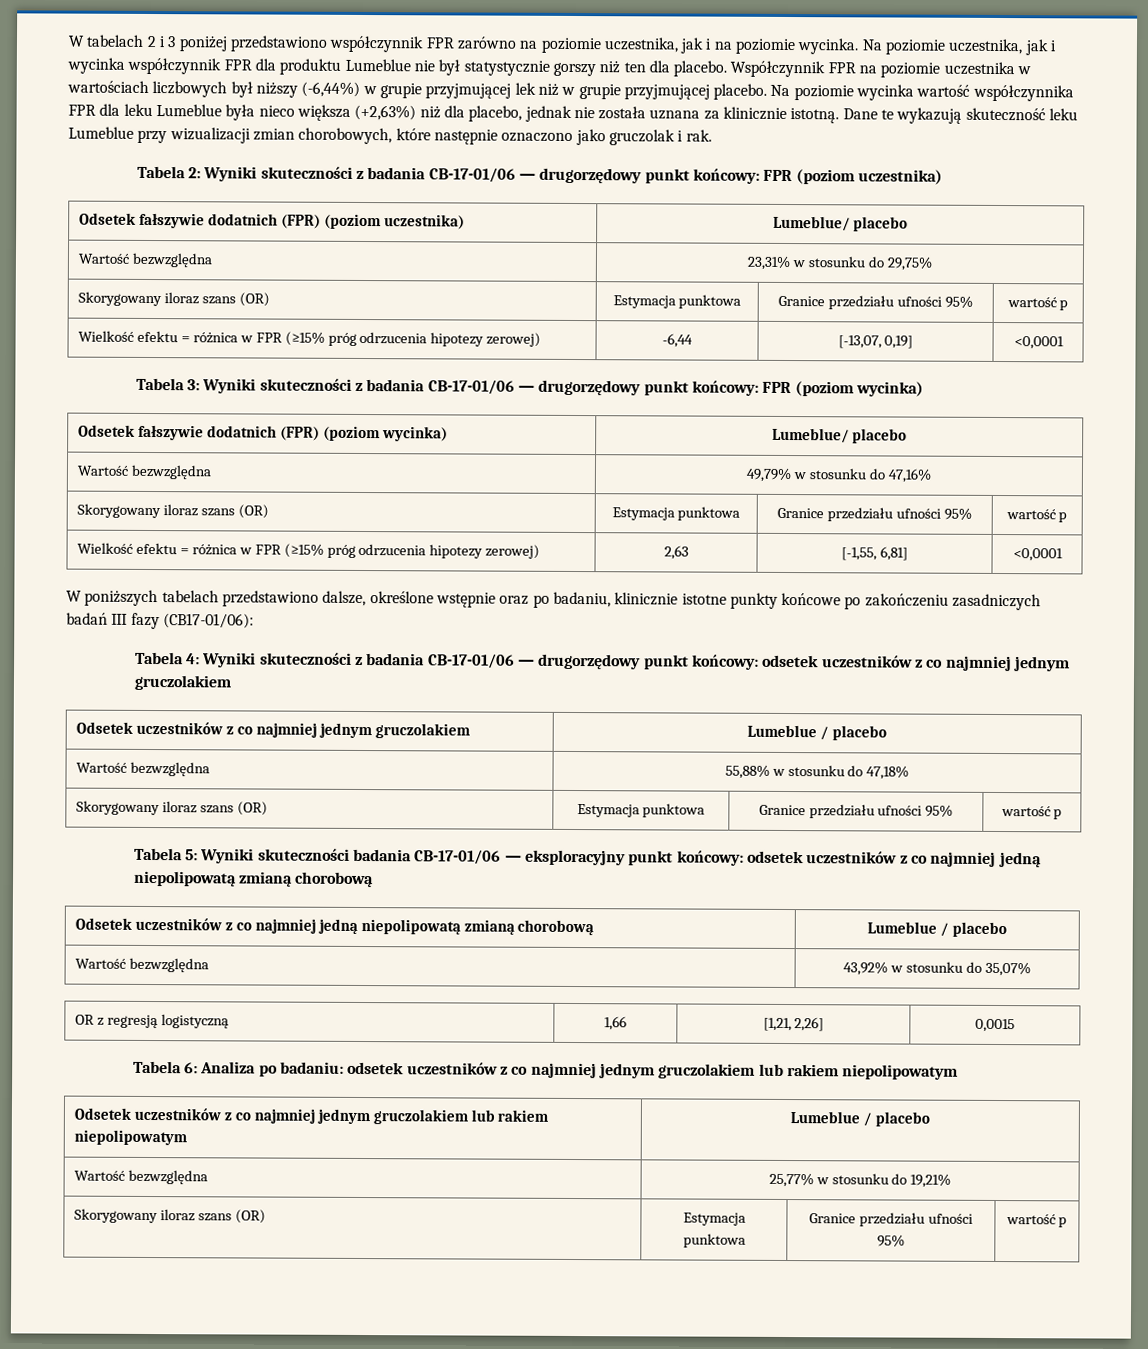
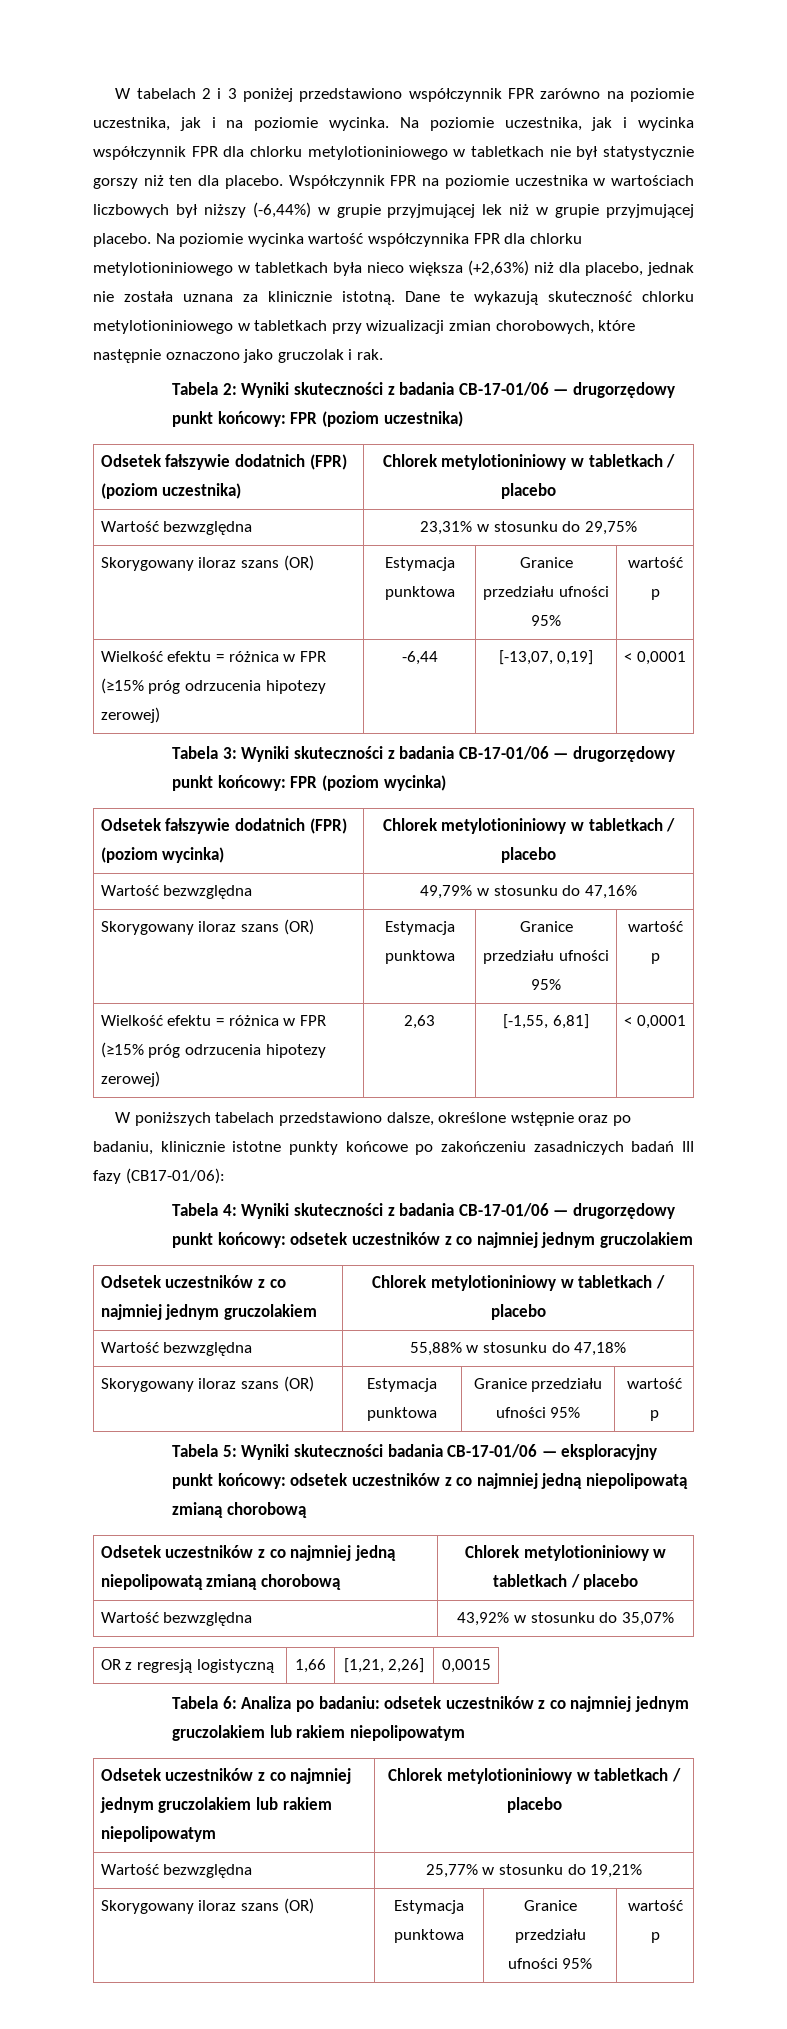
- Na poziomie uczestnika, jak i wycinka współczynnik FPR dla produktu Lumeblue nie był statystycznie gorszy niż ten dla placebo.
+ Na poziomie uczestnika, jak i wycinka współczynnik FPR dla chlorku metylotioniniowego w tabletkach nie był statystycznie gorszy niż ten dla placebo.
- Na poziomie wycinka wartość współczynnika FPR dla leku Lumeblue była nieco większa (+2,63%) niż dla placebo, jednak nie została uznana za klinicznie istotną.
+ Na poziomie wycinka wartość współczynnika FPR dla chlorku metylotioniniowego w tabletkach była nieco większa (+2,63%) niż dla placebo, jednak nie została uznana za klinicznie istotną.
- Dane te wykazują skuteczność leku Lumeblue przy wizualizacji zmian chorobowych, które następnie oznaczono jako gruczolak i rak.
+ Dane te wykazują skuteczność chlorku metylotioniniowego w tabletkach przy wizualizacji zmian chorobowych, które następnie oznaczono jako gruczolak i rak.
- Odsetek fałszywie dodatnich (FPR) (poziom uczestnika) | Lumeblue/ placebo
+ Odsetek fałszywie dodatnich (FPR) (poziom uczestnika) | Chlorek metylotioniniowy w tabletkach / placebo
- Wielkość efektu = różnica w FPR (≥15% próg odrzucenia hipotezy zerowej) | -6,44 | [-13,07, 0,19] | <0,0001
+ Wielkość efektu = różnica w FPR (≥15% próg odrzucenia hipotezy zerowej) | -6,44 | [-13,07, 0,19] | < 0,0001
- Odsetek fałszywie dodatnich (FPR) (poziom wycinka) | Lumeblue/ placebo
+ Odsetek fałszywie dodatnich (FPR) (poziom wycinka) | Chlorek metylotioniniowy w tabletkach / placebo
- Wielkość efektu = różnica w FPR (≥15% próg odrzucenia hipotezy zerowej) | 2,63 | [-1,55, 6,81] | <0,0001
+ Wielkość efektu = różnica w FPR (≥15% próg odrzucenia hipotezy zerowej) | 2,63 | [-1,55, 6,81] | < 0,0001
- Odsetek uczestników z co najmniej jednym gruczolakiem | Lumeblue / placebo
+ Odsetek uczestników z co najmniej jednym gruczolakiem | Chlorek metylotioniniowy w tabletkach / placebo
- Odsetek uczestników z co najmniej jedną niepolipowatą zmianą chorobową | Lumeblue / placebo
+ Odsetek uczestników z co najmniej jedną niepolipowatą zmianą chorobową | Chlorek metylotioniniowy w tabletkach / placebo
- Odsetek uczestników z co najmniej jednym gruczolakiem lub rakiem niepolipowatym | Lumeblue / placebo
+ Odsetek uczestników z co najmniej jednym gruczolakiem lub rakiem niepolipowatym | Chlorek metylotioniniowy w tabletkach / placebo

